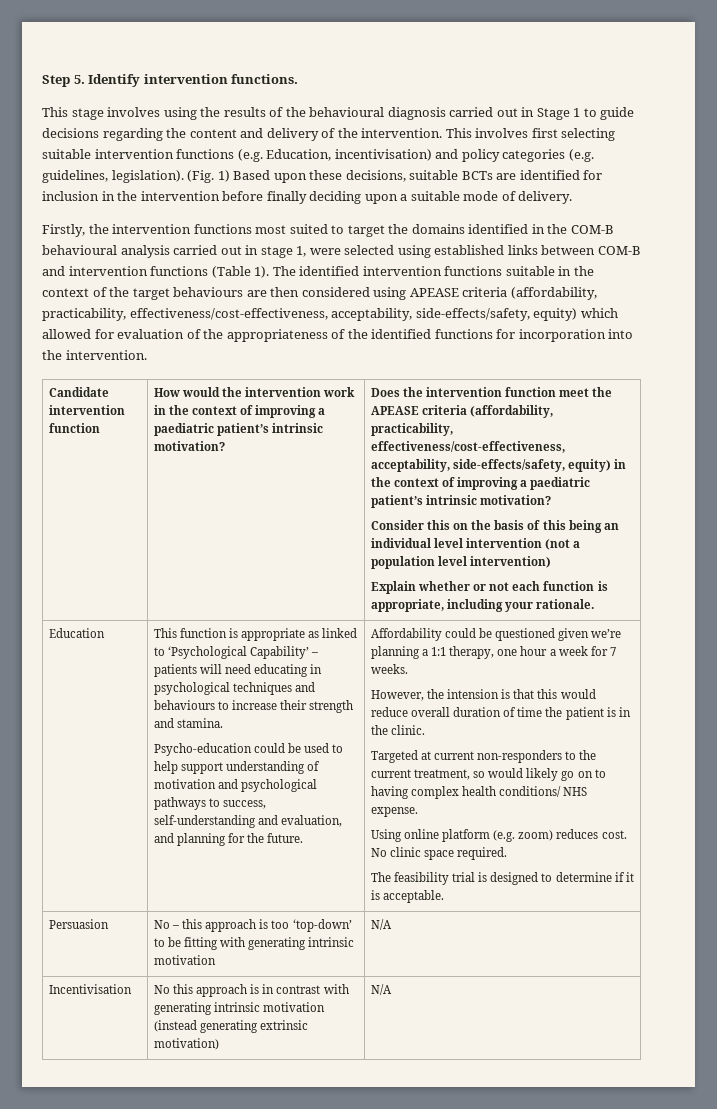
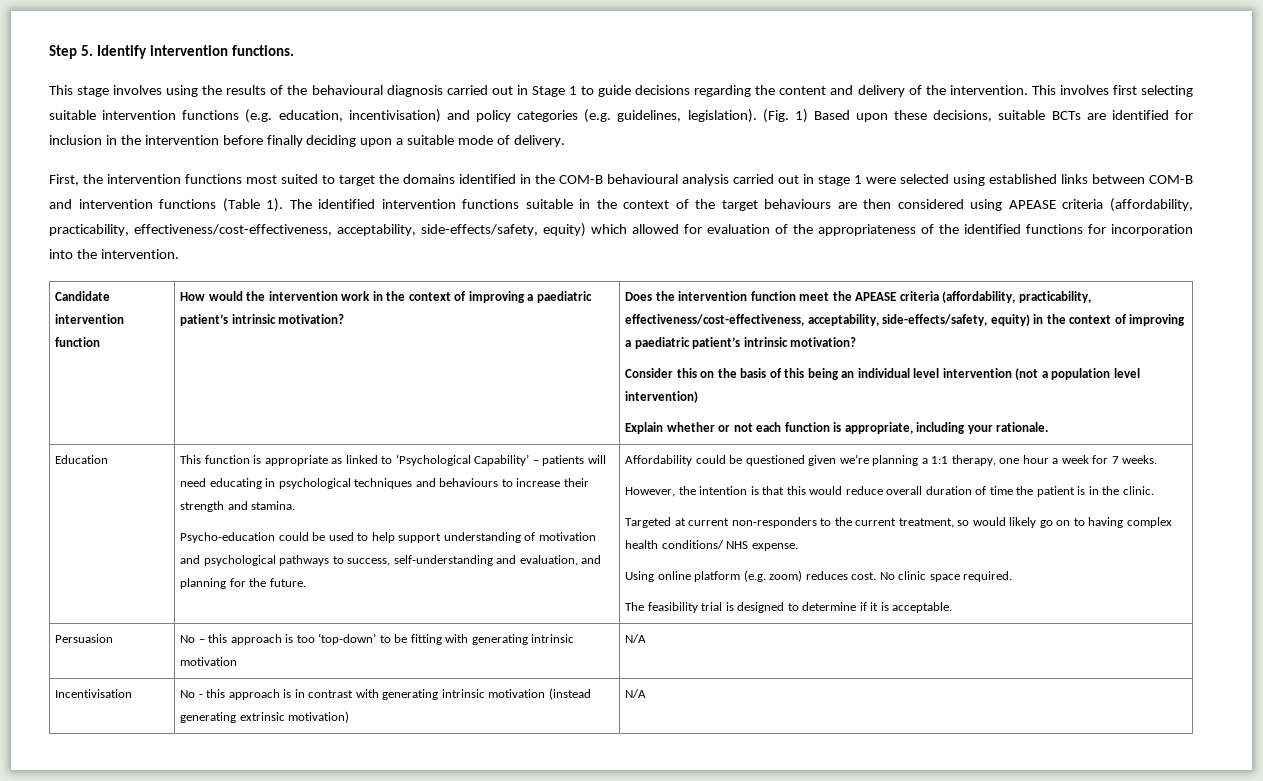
- This involves first selecting suitable intervention functions (e.g. Education, incentivisation) and policy categories (e.g. guidelines, legislation).
+ This involves first selecting suitable intervention functions (e.g. education, incentivisation) and policy categories (e.g. guidelines, legislation).
- Firstly, the intervention functions most suited to target the domains identified in the COM-B behavioural analysis carried out in stage 1, were selected using established links between COM-B and intervention functions (Table 1).
+ First, the intervention functions most suited to target the domains identified in the COM-B behavioural analysis carried out in stage 1 were selected using established links between COM-B and intervention functions (Table 1).
- However, the intension is that this would reduce overall duration of time the patient is in the clinic.
+ However, the intention is that this would reduce overall duration of time the patient is in the clinic.
- Incentivisation | No this approach is in contrast with generating intrinsic motivation (instead generating extrinsic motivation) | N/A
+ Incentivisation | No - this approach is in contrast with generating intrinsic motivation (instead generating extrinsic motivation) | N/A

